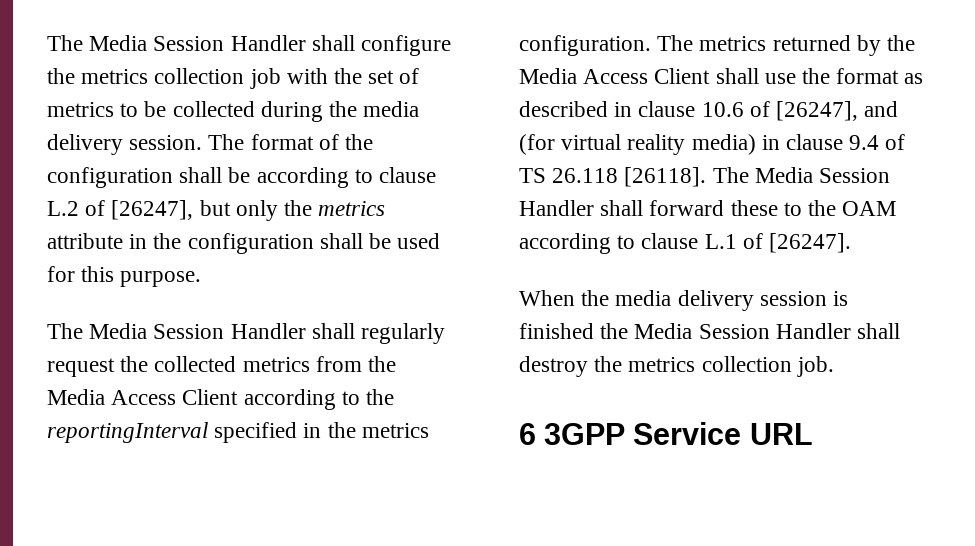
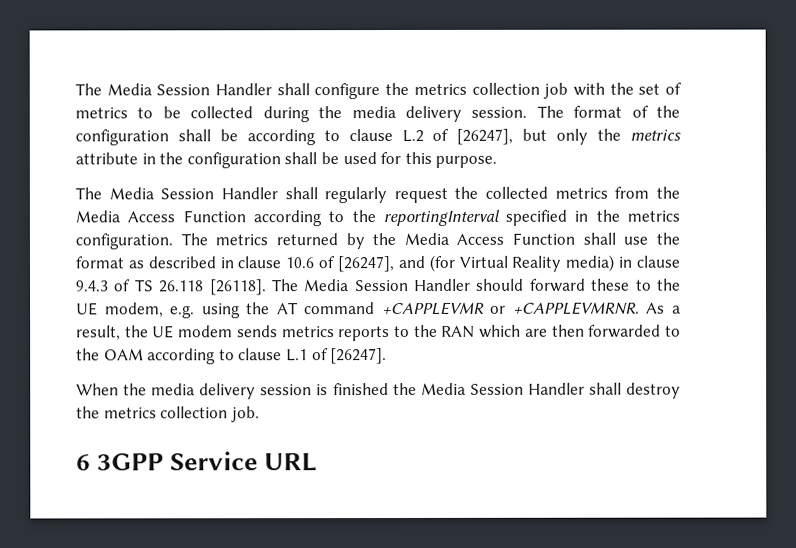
- The Media Session Handler shall regularly request the collected metrics from the Media Access Client according to the reportingInterval specified in the metrics configuration.
+ The Media Session Handler shall regularly request the collected metrics from the Media Access Function according to the reportingInterval specified in the metrics configuration.
- The metrics returned by the Media Access Client shall use the format as described in clause 10.6 of [26247], and (for virtual reality media) in clause 9.4 of TS 26.118 [26118].
+ The metrics returned by the Media Access Function shall use the format as described in clause 10.6 of [26247], and (for Virtual Reality media) in clause 9.4.3 of TS 26.118 [26118].
- The Media Session Handler shall forward these to the OAM according to clause L.1 of [26247].
+ The Media Session Handler should forward these to the UE modem, e.g. using the AT command +CAPPLEVMR or +CAPPLEVMRNR. As a result, the UE modem sends metrics reports to the RAN which are then forwarded to the OAM according to clause L.1 of [26247].

